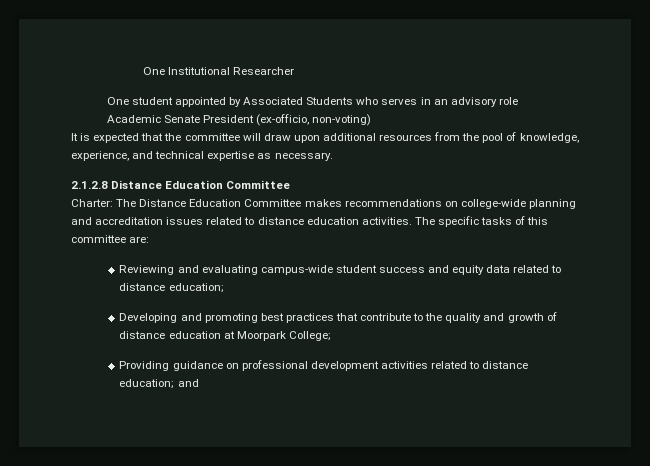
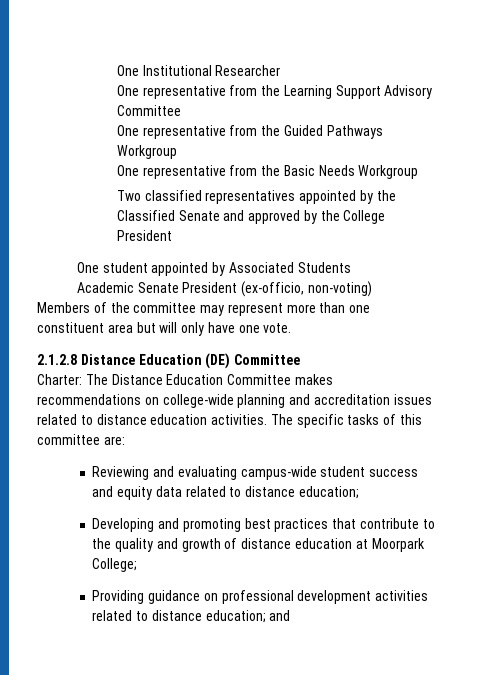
+ One representative from the Learning Support Advisory Committee
+ One representative from the Guided Pathways Workgroup
+ One representative from the Basic Needs Workgroup
+ Two classified representatives appointed by the Classified Senate and approved by the College President
- One student appointed by Associated Students who serves in an advisory role
+ One student appointed by Associated Students
- It is expected that the committee will draw upon additional resources from the pool of knowledge, experience, and technical expertise as necessary.
+ Members of the committee may represent more than one constituent area but will only have one vote.
- 2.1.2.8 Distance Education Committee
+ 2.1.2.8 Distance Education (DE) Committee

